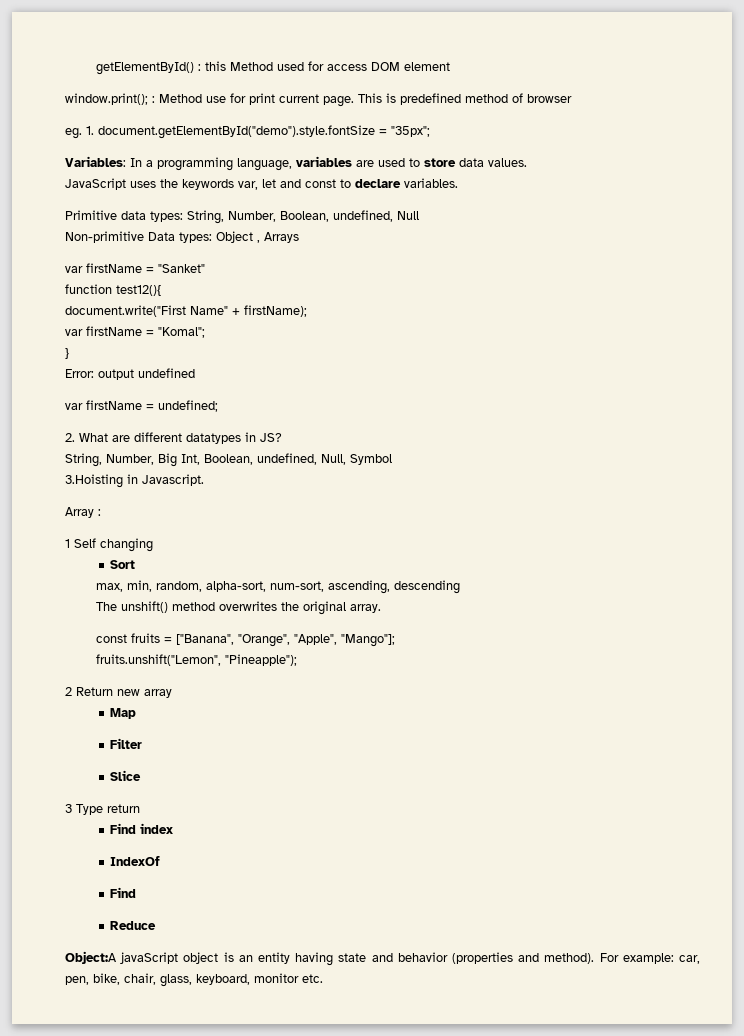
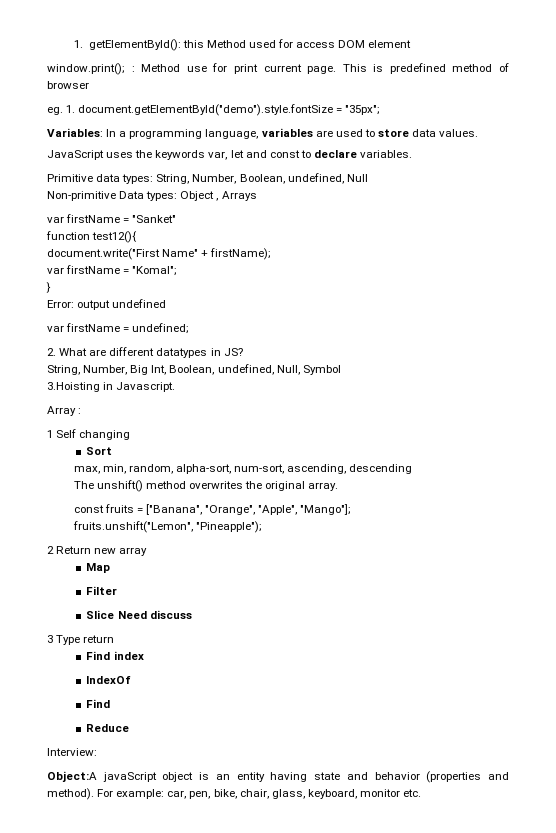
- getElementById() : this Method used for access DOM element
+ 1. getElementById(): this Method used for access DOM element
- Slice
+ Slice Need discuss
+ Interview:

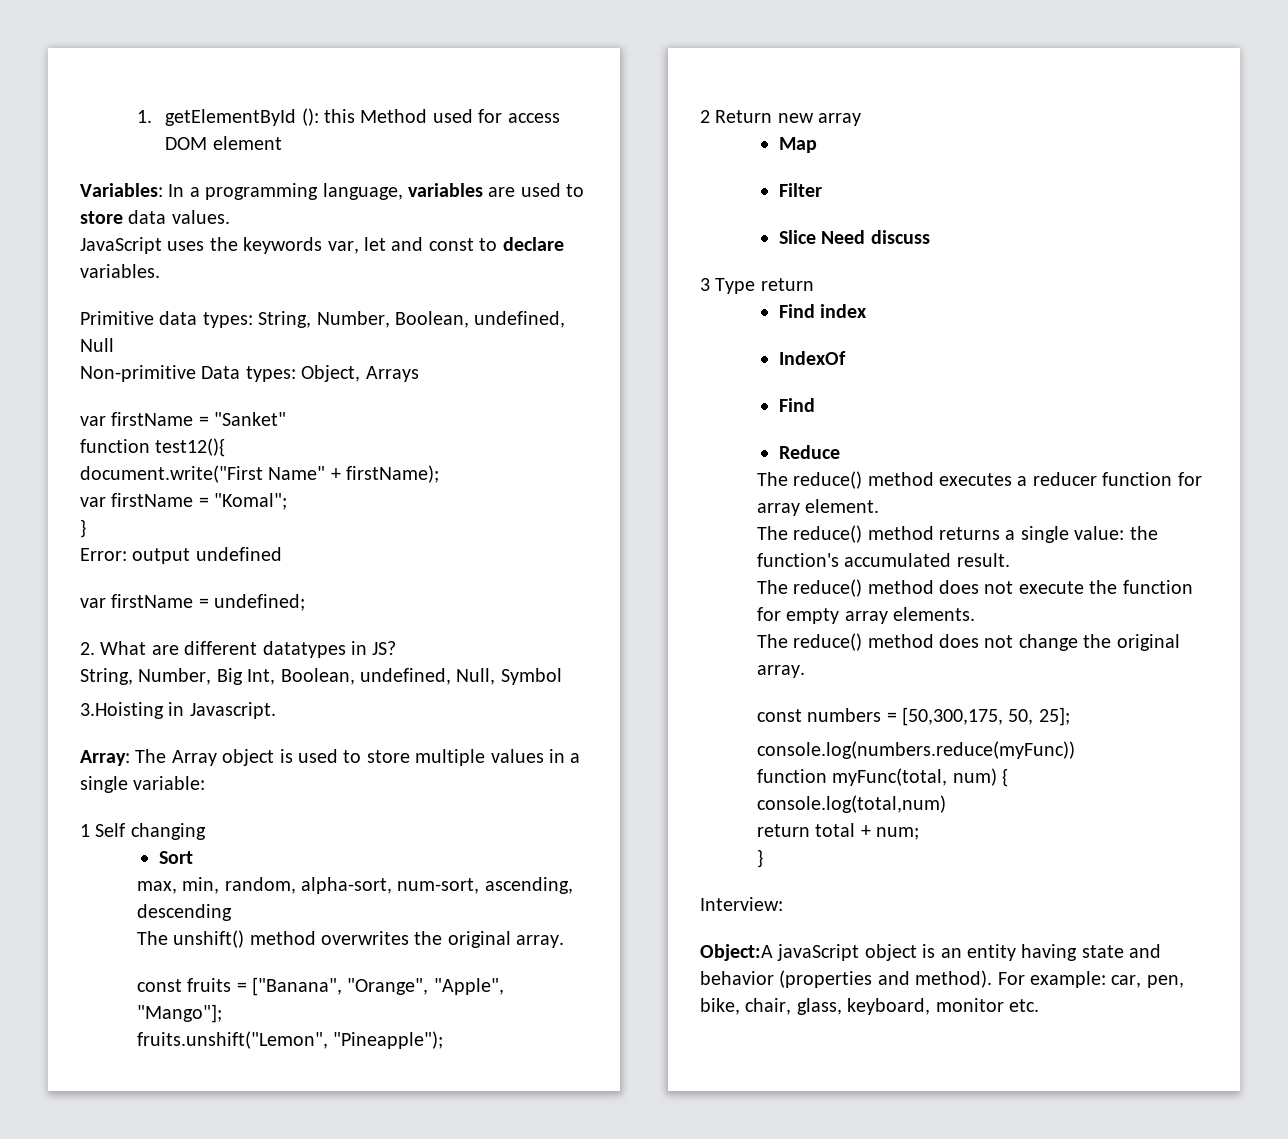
- 1. getElementById(): this Method used for access DOM element
+ 1. getElementById (): this Method used for access DOM element
- window.print(); : Method use for print current page. This is predefined method of browser
- eg. 1. document.getElementById("demo").style.fontSize = "35px";
- Non-primitive Data types: Object , Arrays
+ Non-primitive Data types: Object, Arrays
- Array :
+ Array: The Array object is used to store multiple values in a single variable:
+ The reduce() method executes a reducer function for array element.
+ The reduce() method returns a single value: the function's accumulated result.
+ The reduce() method does not execute the function for empty array elements.
+ The reduce() method does not change the original array.
+ const numbers = [50,300,175, 50, 25];
+ console.log(numbers.reduce(myFunc))
+ function myFunc(total, num) {
+ console.log(total,num)
+ return total + num;
+ }

